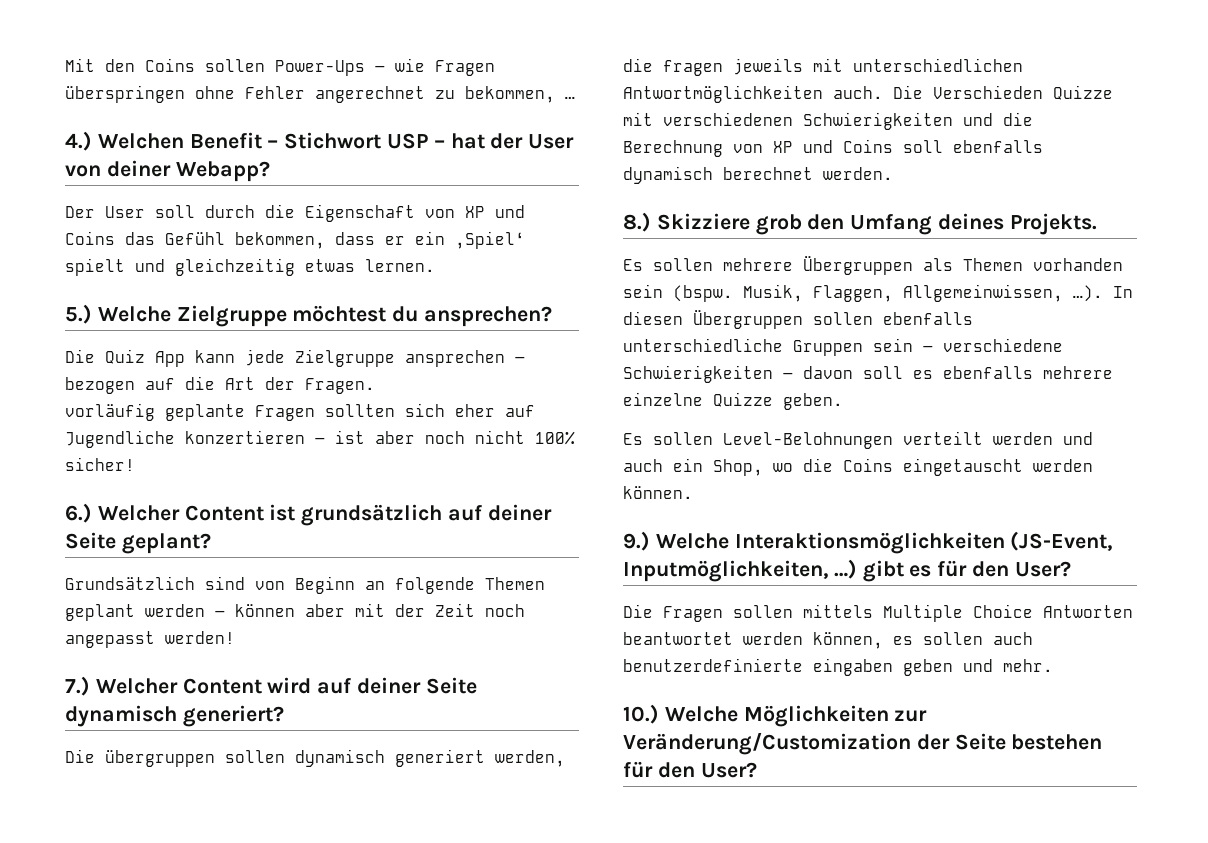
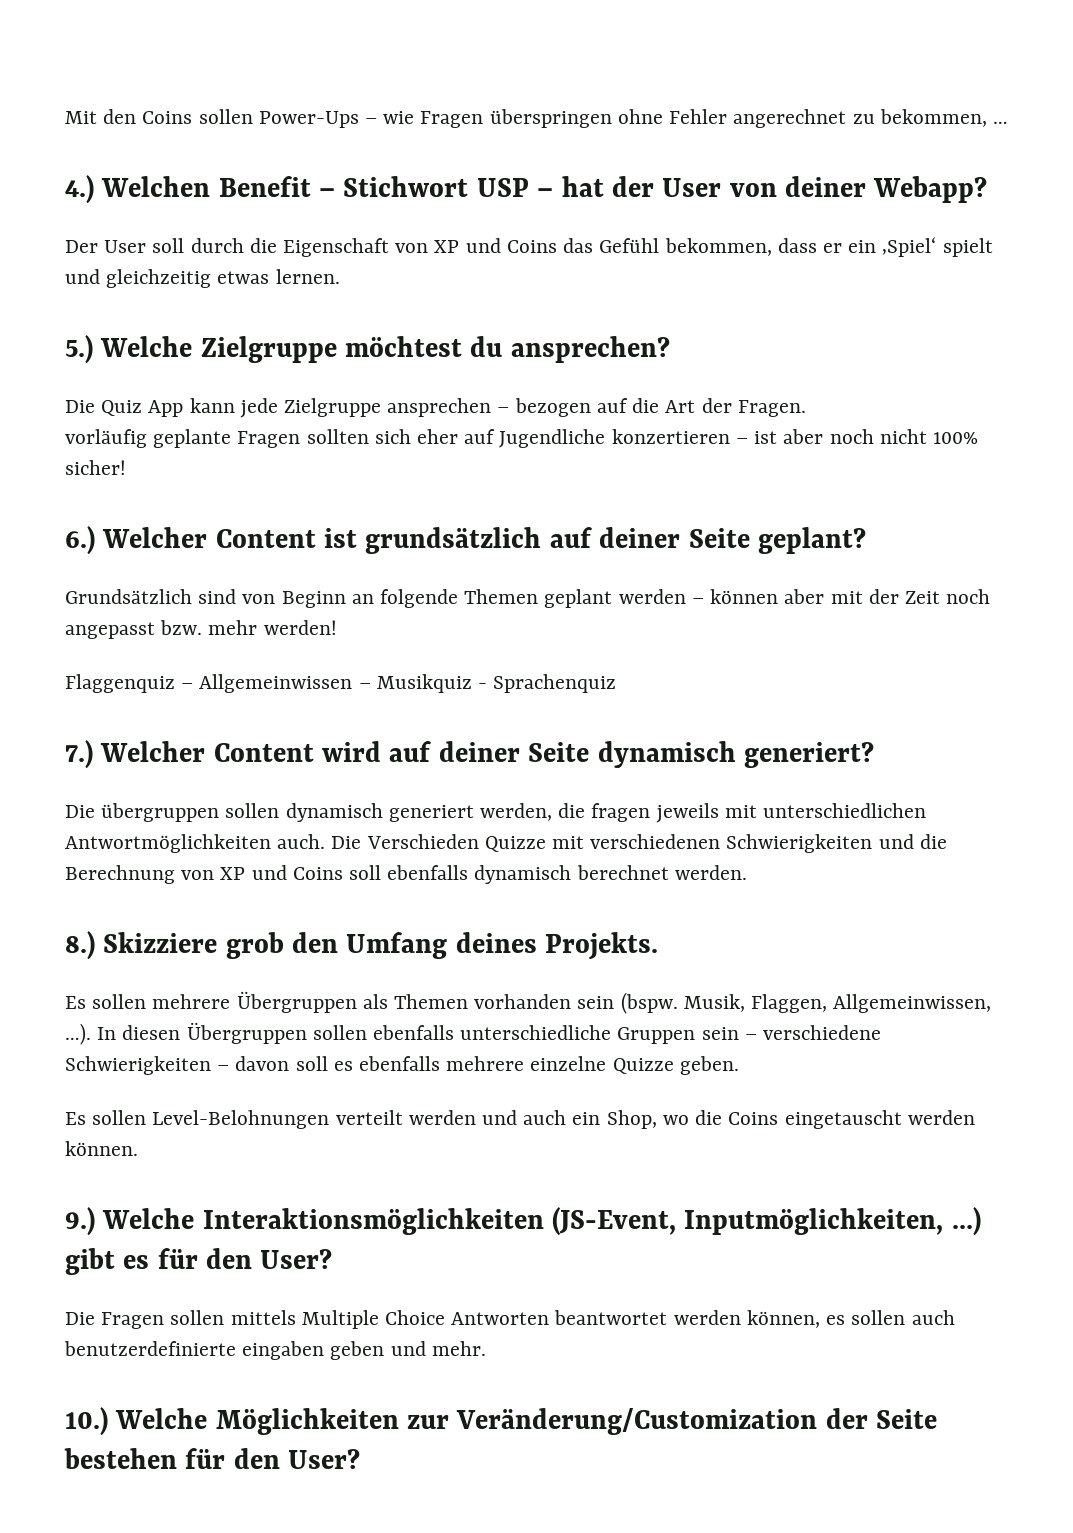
- Grundsätzlich sind von Beginn an folgende Themen geplant werden – können aber mit der Zeit noch angepasst werden!
+ Grundsätzlich sind von Beginn an folgende Themen geplant werden – können aber mit der Zeit noch angepasst bzw. mehr werden!
+ Flaggenquiz – Allgemeinwissen – Musikquiz - Sprachenquiz

